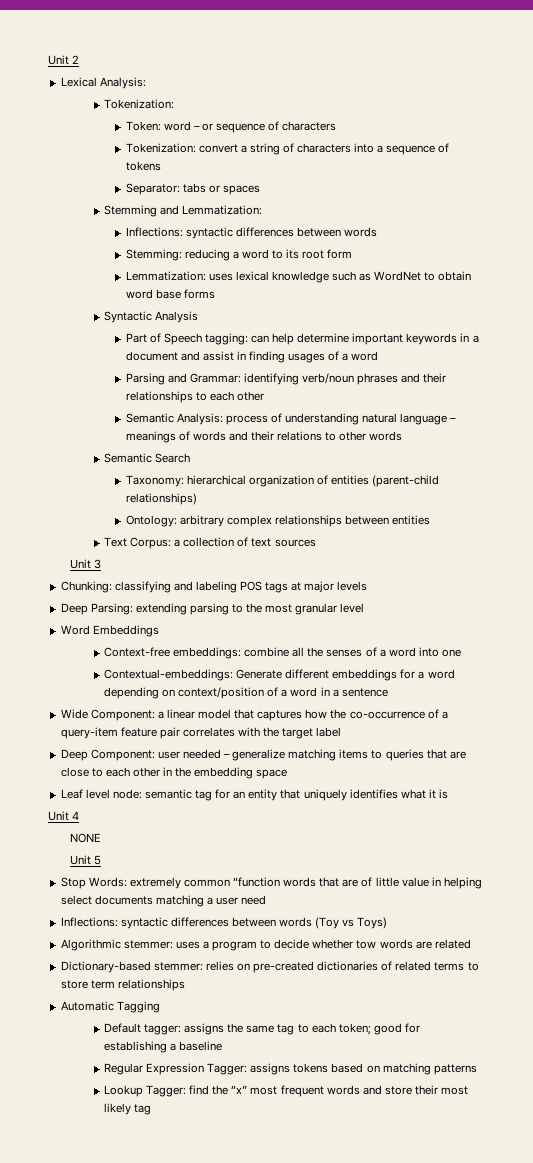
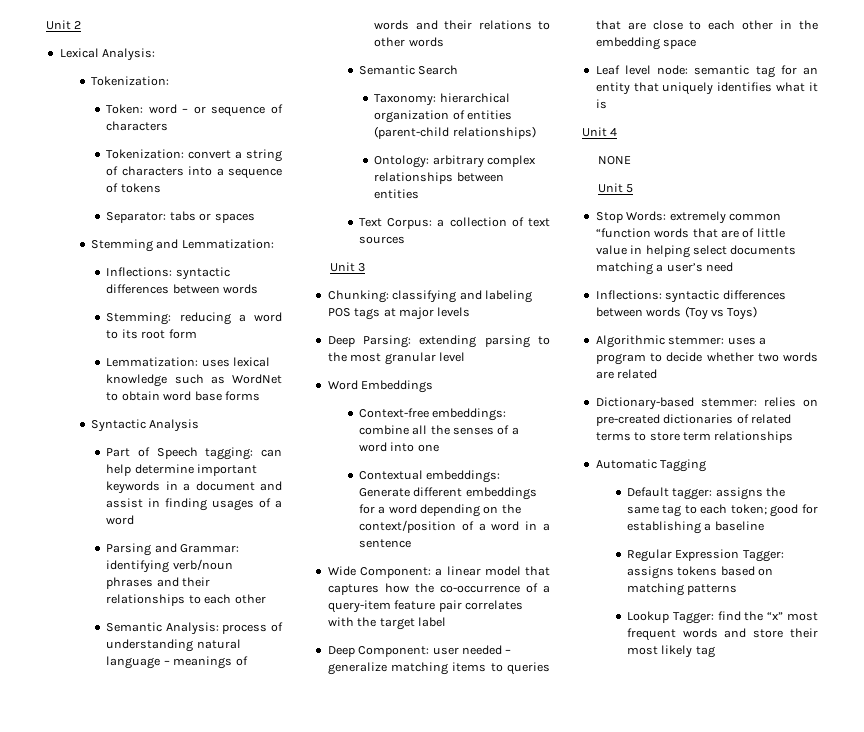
- Contextual-embeddings: Generate different embeddings for a word depending on context/position of a word in a sentence
+ Contextual embeddings: Generate different embeddings for a word depending on the context/position of a word in a sentence
- Stop Words: extremely common “function words that are of little value in helping select documents matching a user need
+ Stop Words: extremely common “function words that are of little value in helping select documents matching a user’s need
- Algorithmic stemmer: uses a program to decide whether tow words are related
+ Algorithmic stemmer: uses a program to decide whether two words are related

